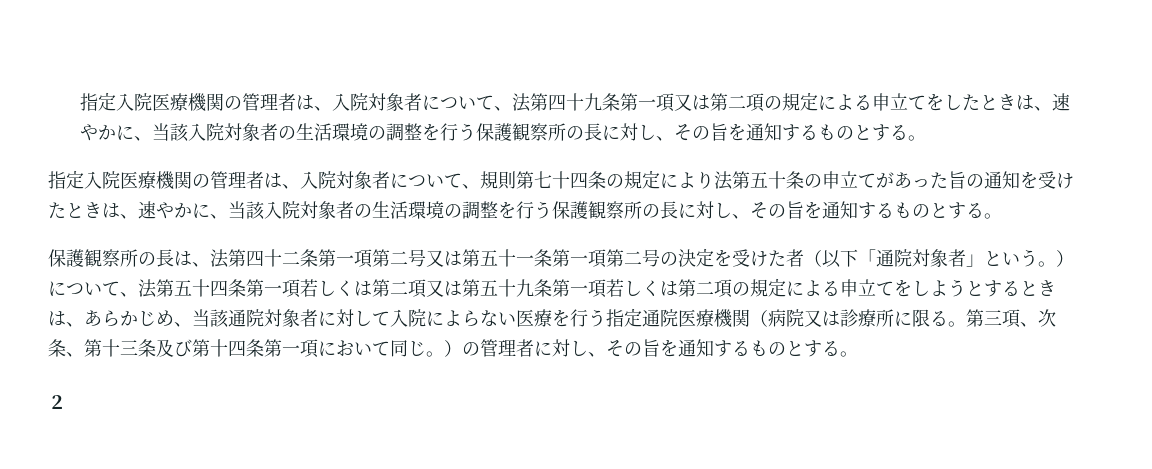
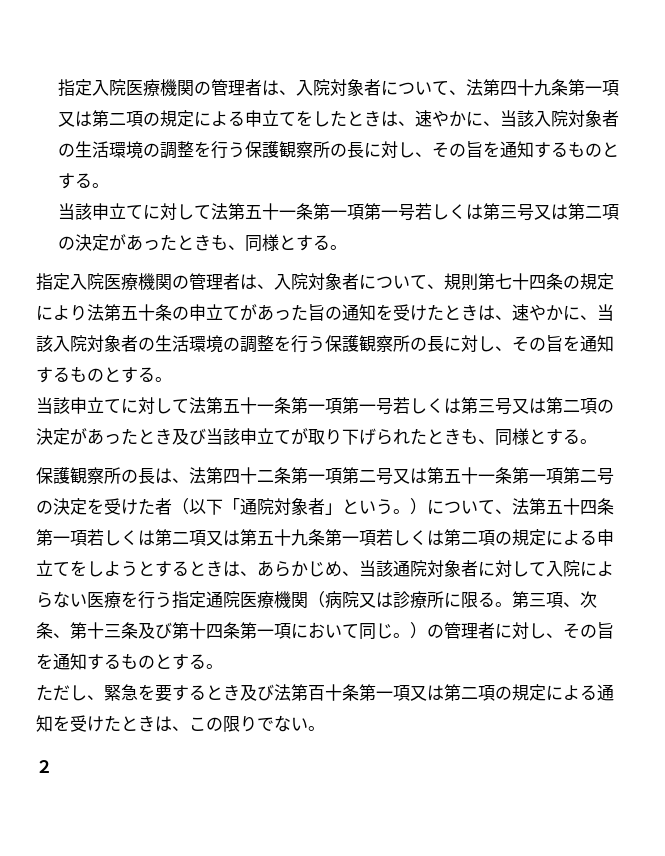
+ 当該申立てに対して法第五十一条第一項第一号若しくは第三号又は第二項の決定があったときも、同様とする。
+ 当該申立てに対して法第五十一条第一項第一号若しくは第三号又は第二項の決定があったとき及び当該申立てが取り下げられたときも、同様とする。
+ ただし、緊急を要するとき及び法第百十条第一項又は第二項の規定による通知を受けたときは、この限りでない。

